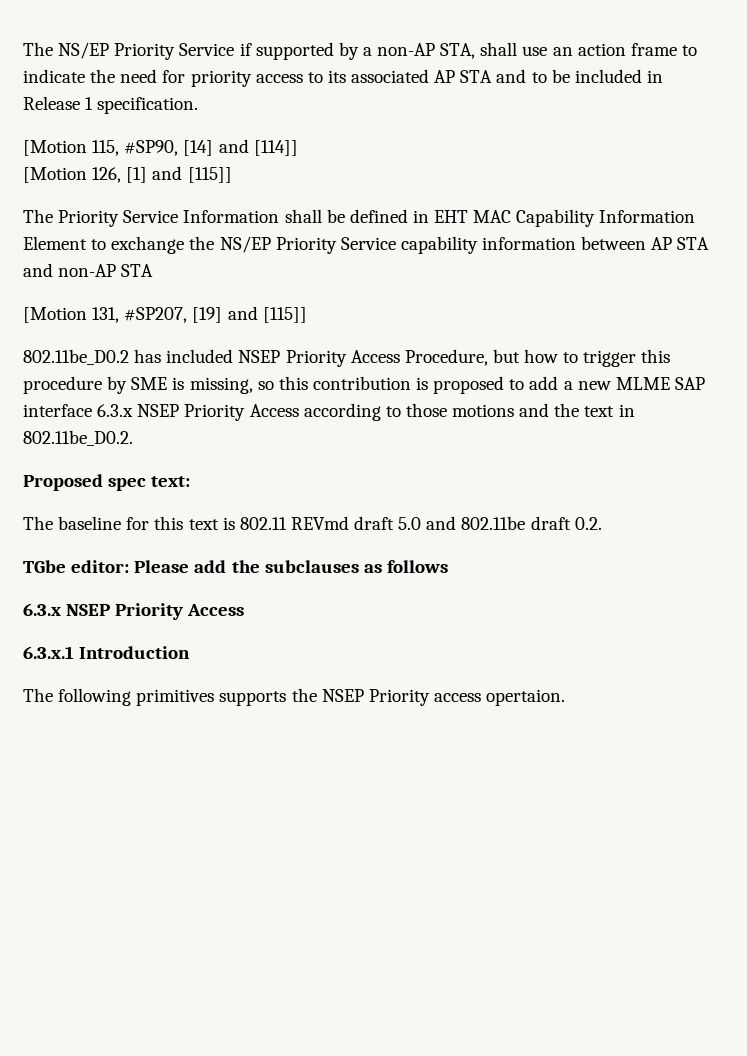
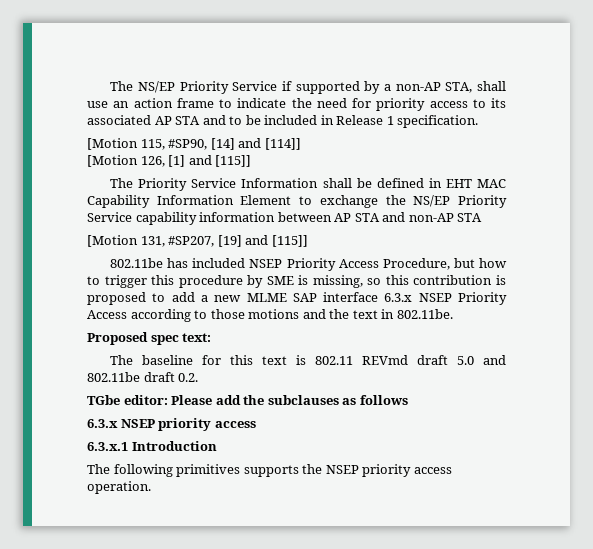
- 802.11be_D0.2 has included NSEP Priority Access Procedure, but how to trigger this procedure by SME is missing, so this contribution is proposed to add a new MLME SAP interface 6.3.x NSEP Priority Access according to those motions and the text in 802.11be_D0.2.
+ 802.11be has included NSEP Priority Access Procedure, but how to trigger this procedure by SME is missing, so this contribution is proposed to add a new MLME SAP interface 6.3.x NSEP Priority Access according to those motions and the text in 802.11be.
  TGbe editor: Please add the subclauses as follows
- 6.3.x NSEP Priority Access
+ 6.3.x NSEP priority access
- The following primitives supports the NSEP Priority access opertaion.
+ The following primitives supports the NSEP priority access operation.

